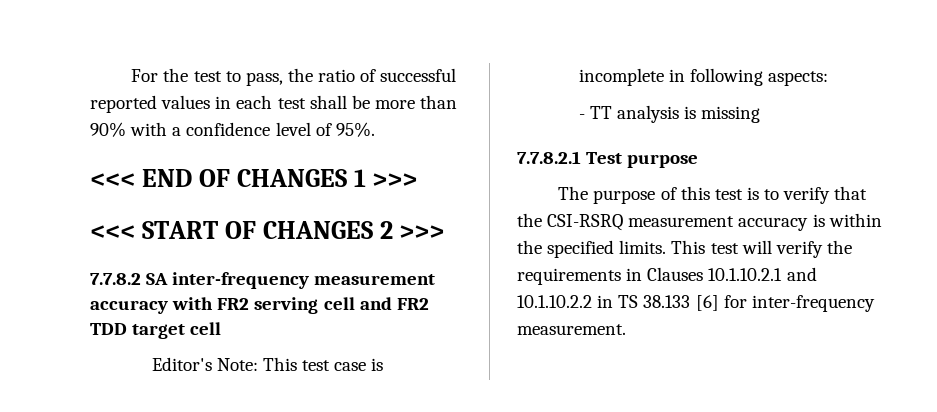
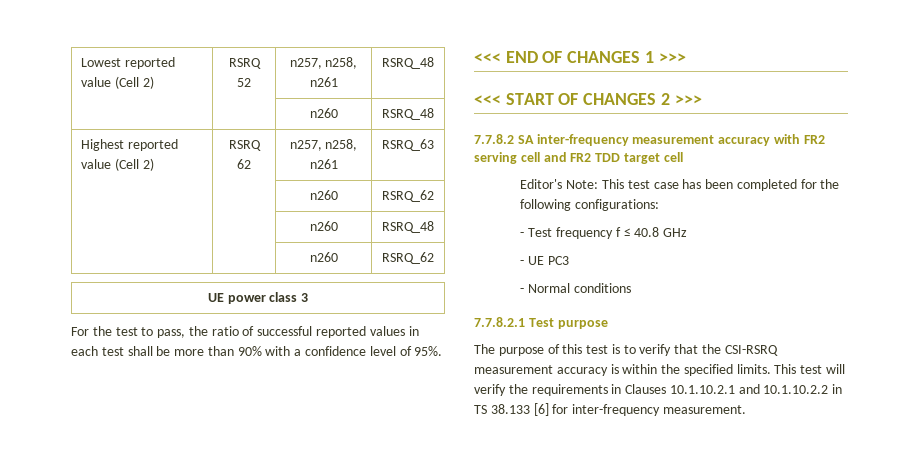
+ Lowest reported value (Cell 2) | RSRQ 52 | n257, n258, n261 | RSRQ_48
+ | | n260 | RSRQ_48
+ Highest reported value (Cell 2) | RSRQ 62 | n257, n258, n261 | RSRQ_63
+ | | n260 | RSRQ_62
+ | | n260 | RSRQ_48
+ | | n260 | RSRQ_62
+ UE power class 3
- Editor's Note: This test case is incomplete in following aspects:
- - TT analysis is missing
+ Editor's Note: This test case has been completed for the following configurations:
+ - Test frequency f ≤ 40.8 GHz
+ - UE PC3
+ - Normal conditions

